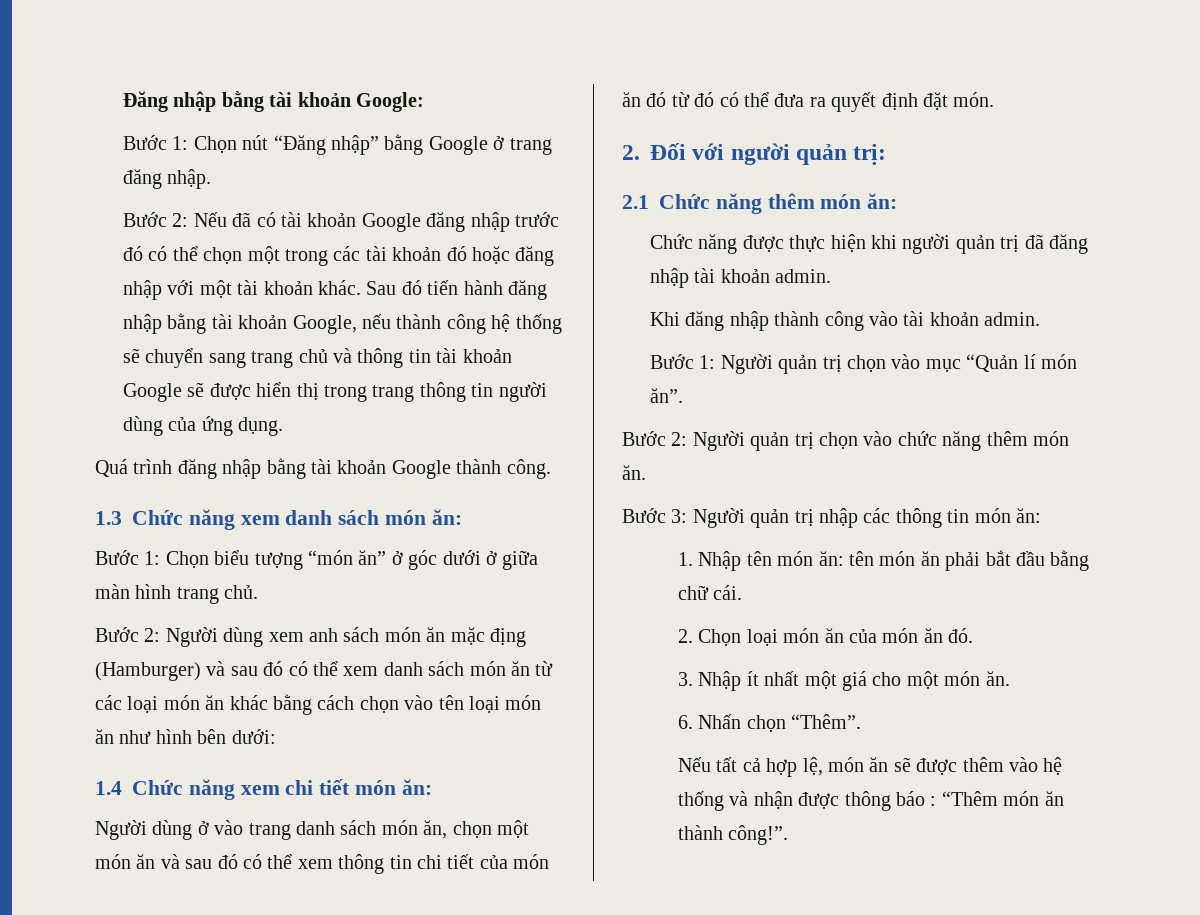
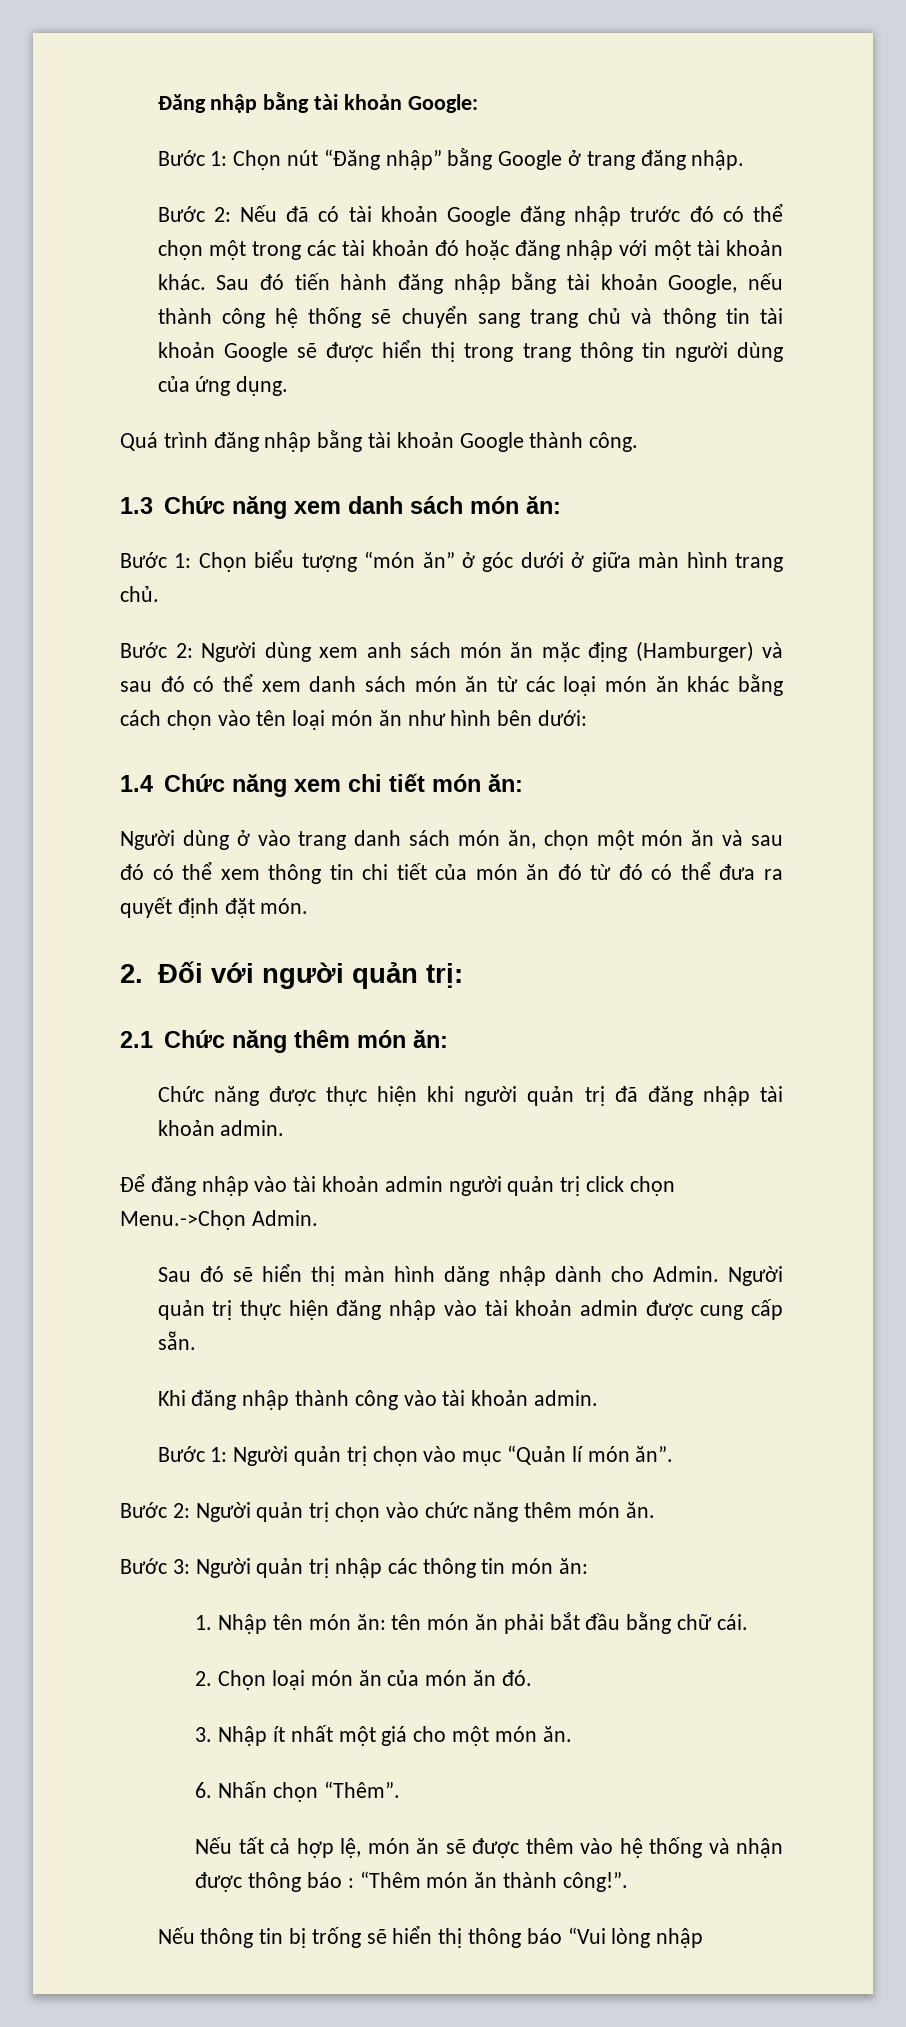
+ Để đăng nhập vào tài khoản admin người quản trị click chọn Menu.->Chọn Admin.
+ Sau đó sẽ hiển thị màn hình dăng nhập dành cho Admin. Người quản trị thực hiện đăng nhập vào tài khoản admin được cung cấp sẵn.
+ Nếu thông tin bị trống sẽ hiển thị thông báo “Vui lòng nhập

